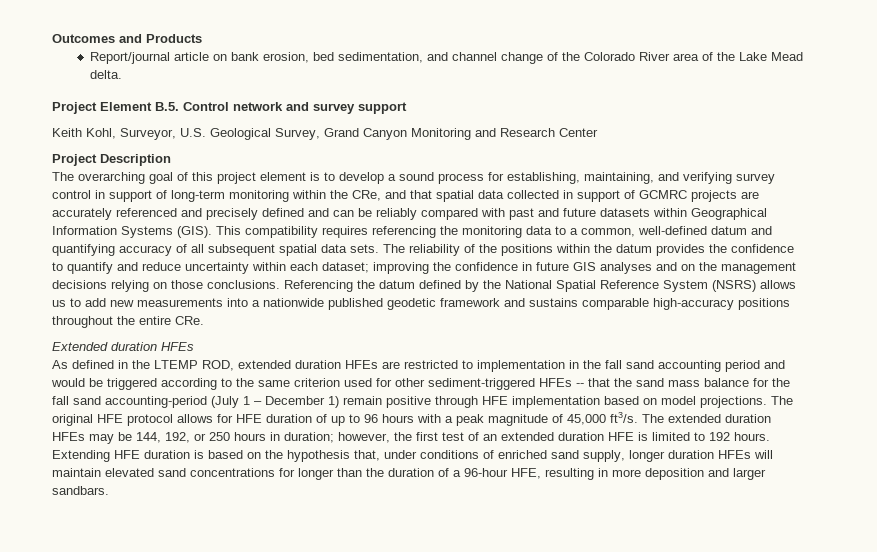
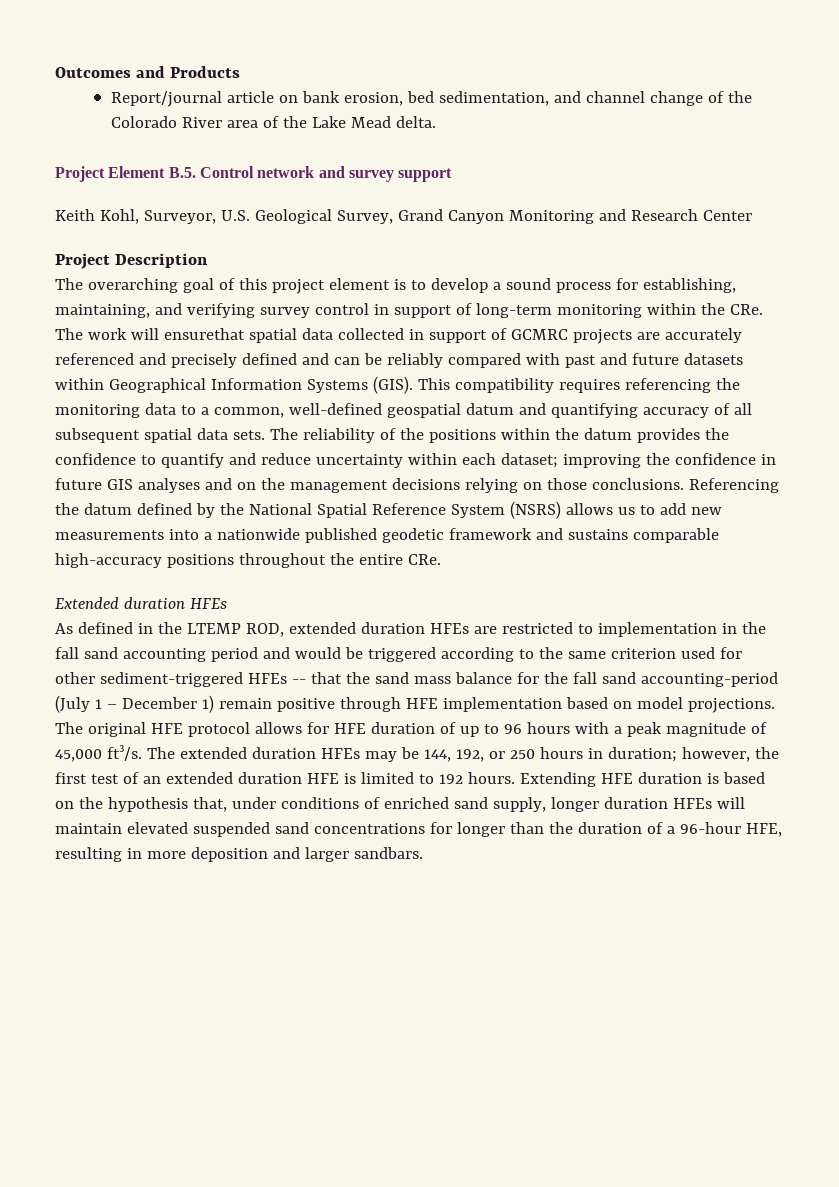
- The overarching goal of this project element is to develop a sound process for establishing, maintaining, and verifying survey control in support of long-term monitoring within the CRe, and that spatial data collected in support of GCMRC projects are accurately referenced and precisely defined and can be reliably compared with past and future datasets within Geographical Information Systems (GIS).
+ The overarching goal of this project element is to develop a sound process for establishing, maintaining, and verifying survey control in support of long-term monitoring within the CRe. The work will ensurethat spatial data collected in support of GCMRC projects are accurately referenced and precisely defined and can be reliably compared with past and future datasets within Geographical Information Systems (GIS).
- This compatibility requires referencing the monitoring data to a common, well-defined datum and quantifying accuracy of all subsequent spatial data sets.
+ This compatibility requires referencing the monitoring data to a common, well-defined geospatial datum and quantifying accuracy of all subsequent spatial data sets.
- Extending HFE duration is based on the hypothesis that, under conditions of enriched sand supply, longer duration HFEs will maintain elevated sand concentrations for longer than the duration of a 96-hour HFE, resulting in more deposition and larger sandbars.
+ Extending HFE duration is based on the hypothesis that, under conditions of enriched sand supply, longer duration HFEs will maintain elevated suspended sand concentrations for longer than the duration of a 96-hour HFE, resulting in more deposition and larger sandbars.

